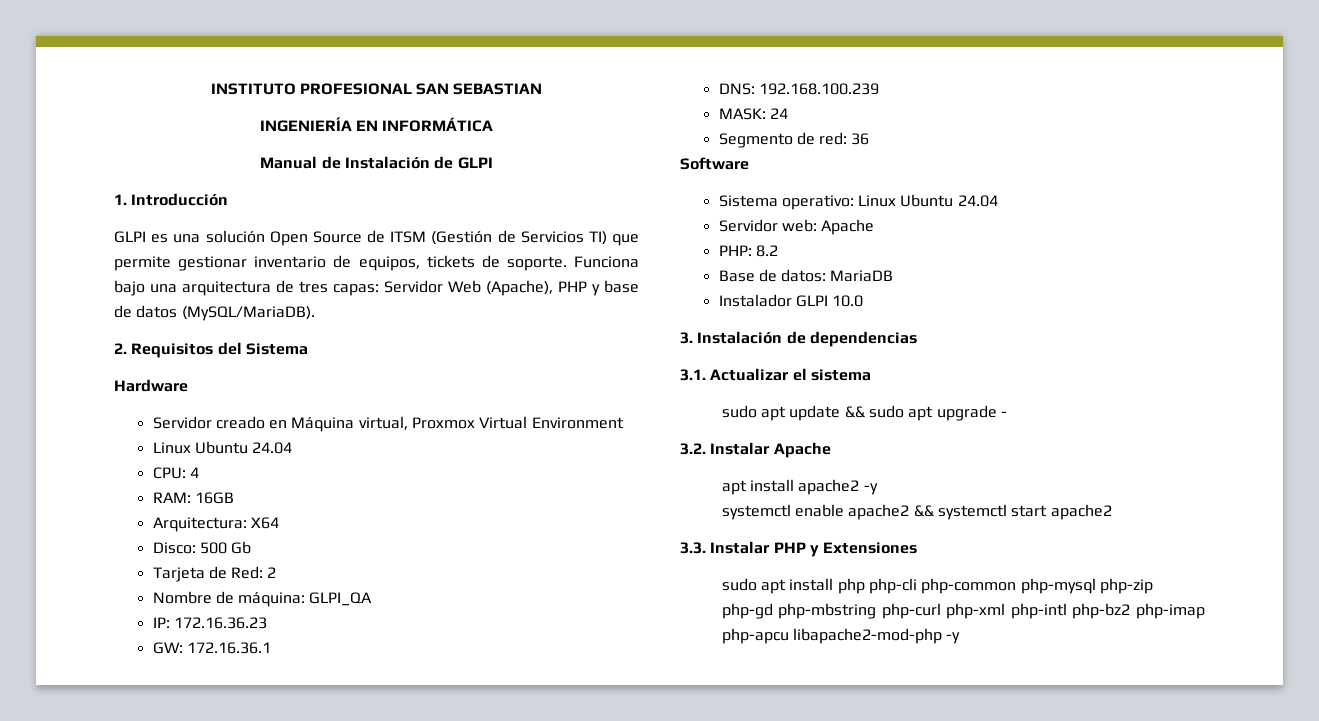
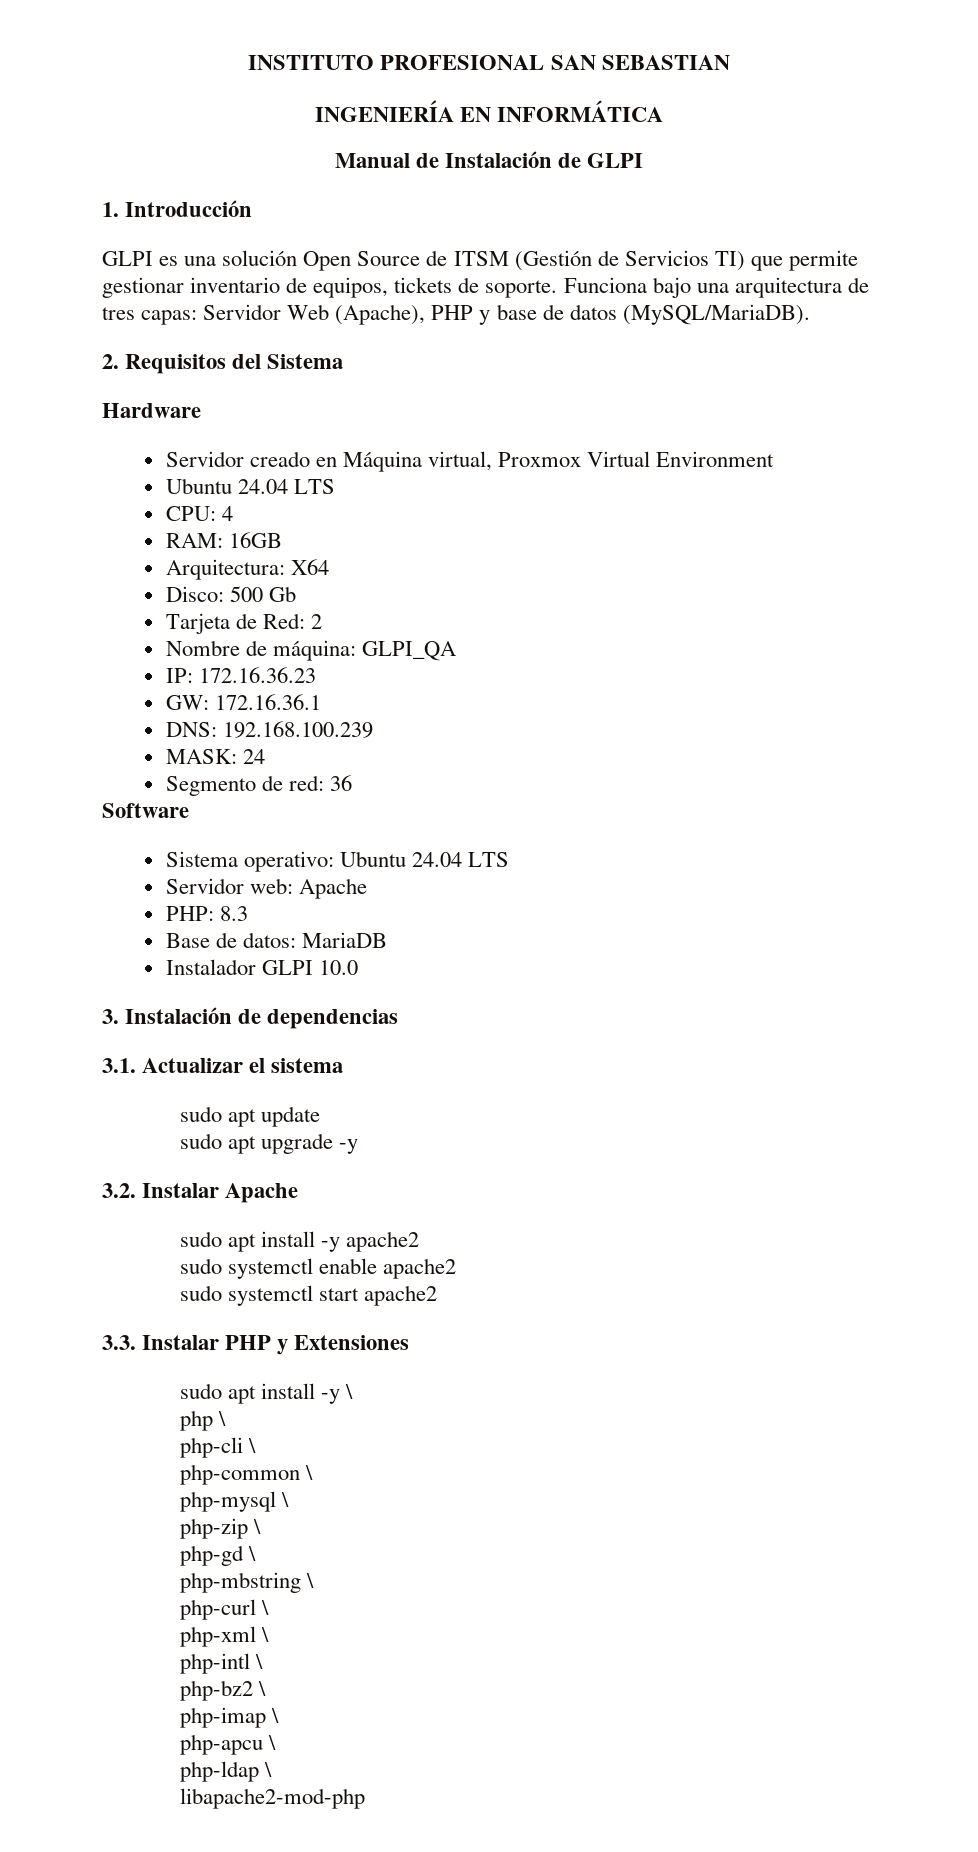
  Servidor creado en Máquina virtual, Proxmox Virtual Environment
- Linux Ubuntu 24.04
+ Ubuntu 24.04 LTS
- Sistema operativo: Linux Ubuntu 24.04
+ Sistema operativo: Ubuntu 24.04 LTS
- PHP: 8.2
+ PHP: 8.3
- sudo apt update && sudo apt upgrade -
+ sudo apt update
+ sudo apt upgrade -y
- apt install apache2 -y
- systemctl enable apache2 && systemctl start apache2
+ sudo apt install -y apache2
+ sudo systemctl enable apache2
+ sudo systemctl start apache2
- sudo apt install php php-cli php-common php-mysql php-zip php-gd php-mbstring php-curl php-xml php-intl php-bz2 php-imap php-apcu libapache2-mod-php -y
+ sudo apt install -y \
+ php \
+ php-cli \
+ php-common \
+ php-mysql \
+ php-zip \
+ php-gd \
+ php-mbstring \
+ php-curl \
+ php-xml \
+ php-intl \
+ php-bz2 \
+ php-imap \
+ php-apcu \
+ php-ldap \
+ libapache2-mod-php

